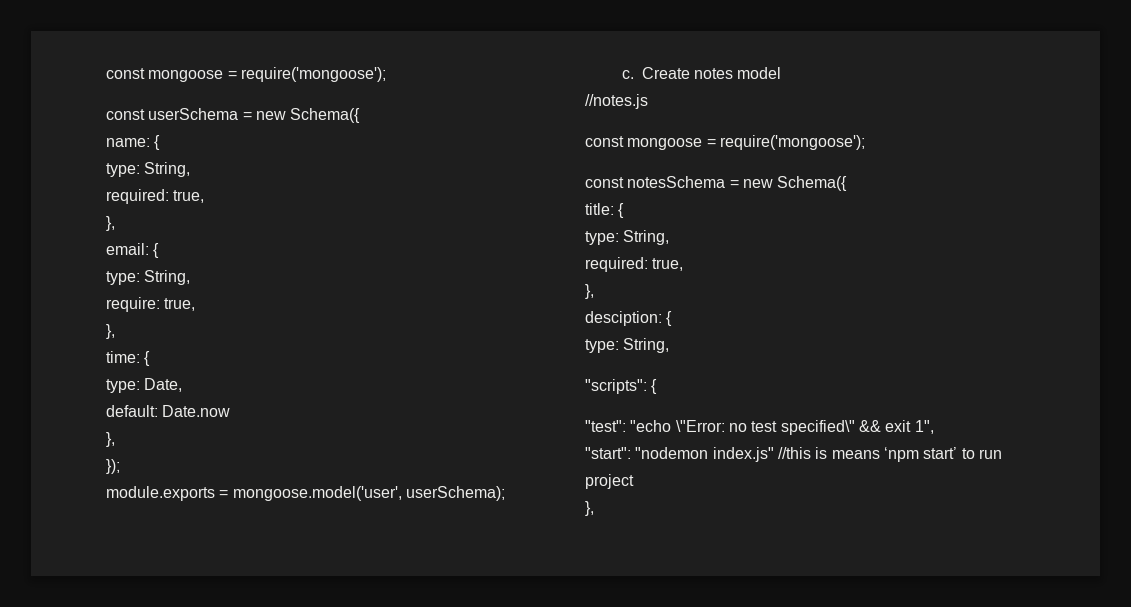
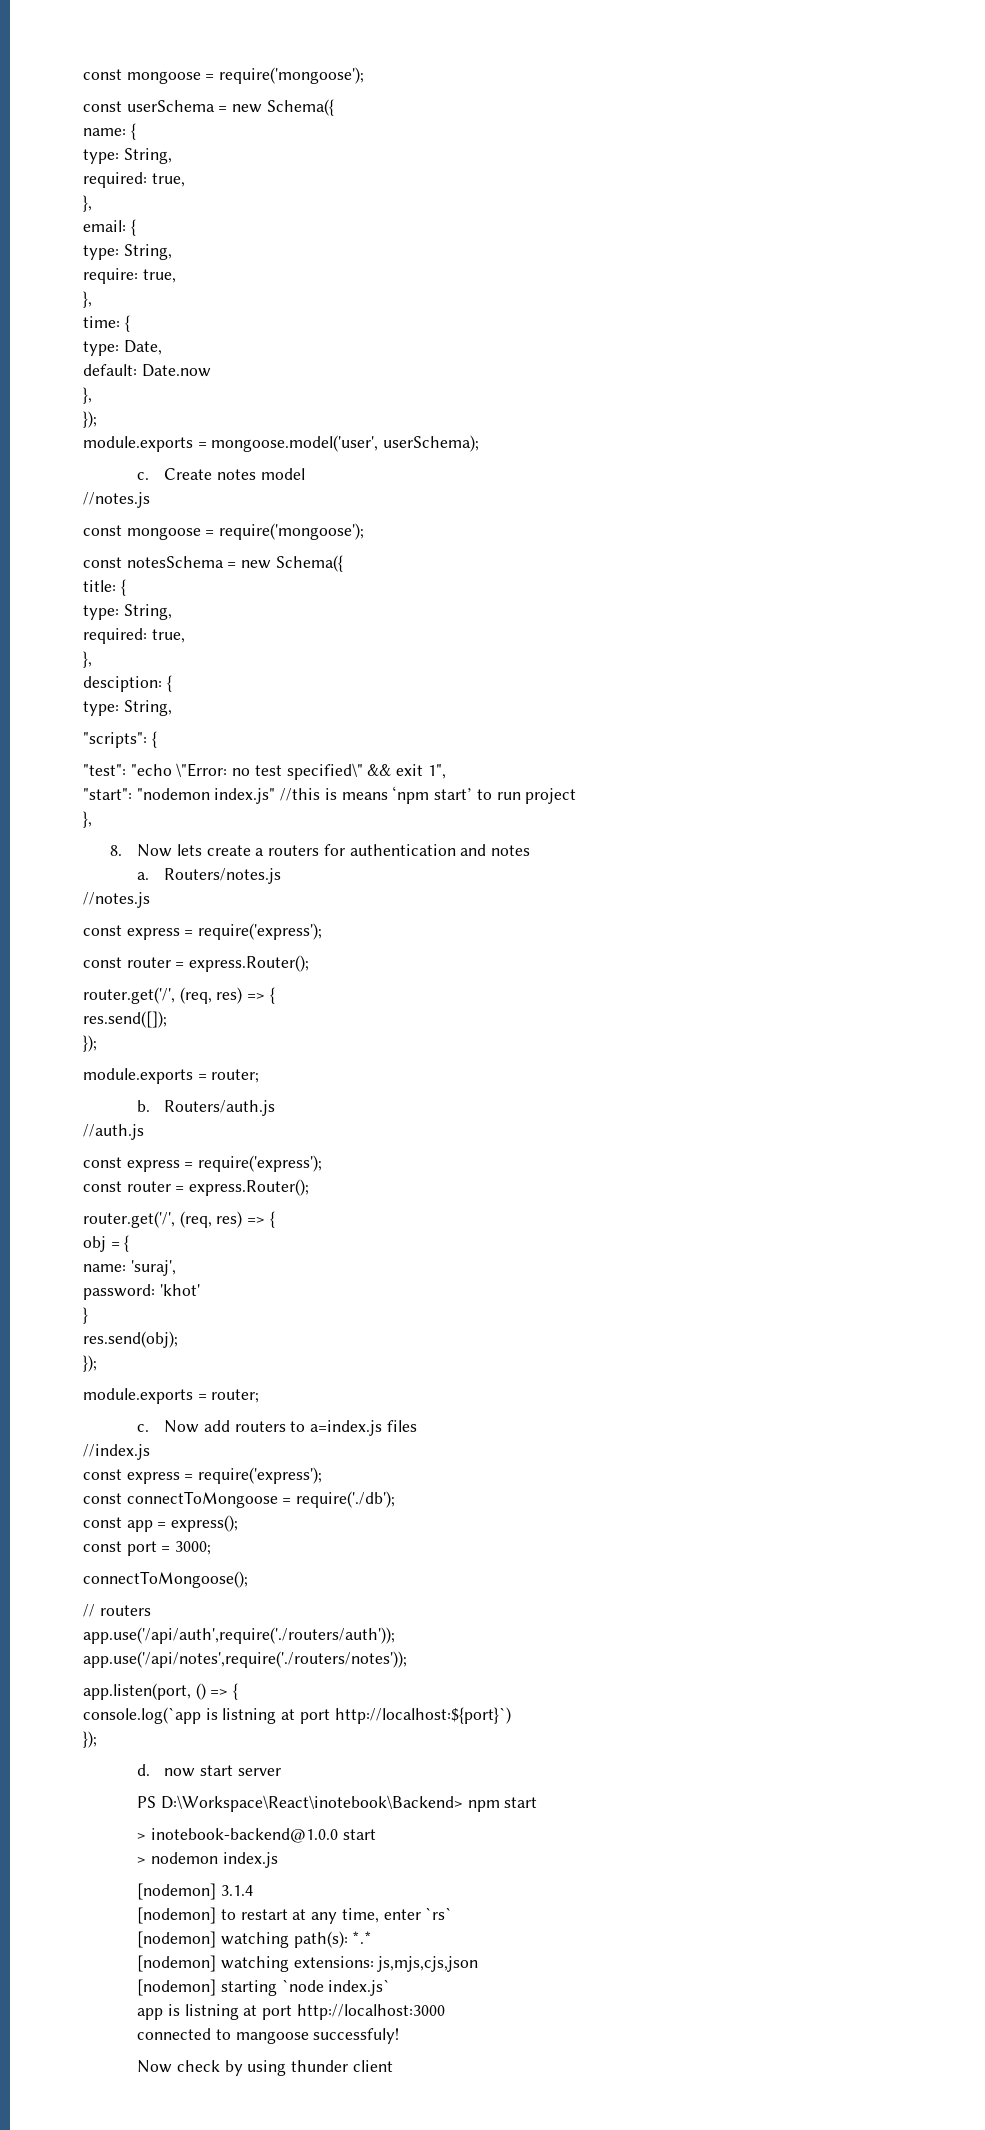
+ 8. Now lets create a routers for authentication and notes
+ a. Routers/notes.js
+ //notes.js
+ const express = require('express');
+ const router = express.Router();
+ router.get('/', (req, res) => {
+ res.send([]);
+ });
+ module.exports = router;
+ b. Routers/auth.js
+ //auth.js
+ const express = require('express');
+ const router = express.Router();
+ router.get('/', (req, res) => {
+ obj = {
+ name: 'suraj',
+ password: 'khot'
+ }
+ res.send(obj);
+ });
+ module.exports = router;
+ c. Now add routers to a=index.js files
+ //index.js
+ const express = require('express');
+ const connectToMongoose = require('./db');
+ const app = express();
+ const port = 3000;
+ connectToMongoose();
+ // routers
+ app.use('/api/auth',require('./routers/auth'));
+ app.use('/api/notes',require('./routers/notes'));
+ app.listen(port, () => {
+ console.log(`app is listning at port http://localhost:${port}`)
+ });
+ d. now start server
+ PS D:\Workspace\React\inotebook\Backend> npm start
+ > inotebook-backend@1.0.0 start
+ > nodemon index.js
+ [nodemon] 3.1.4
+ [nodemon] to restart at any time, enter `rs`
+ [nodemon] watching path(s): *.*
+ [nodemon] watching extensions: js,mjs,cjs,json
+ [nodemon] starting `node index.js`
+ app is listning at port http://localhost:3000
+ connected to mangoose successfuly!
+ Now check by using thunder client

